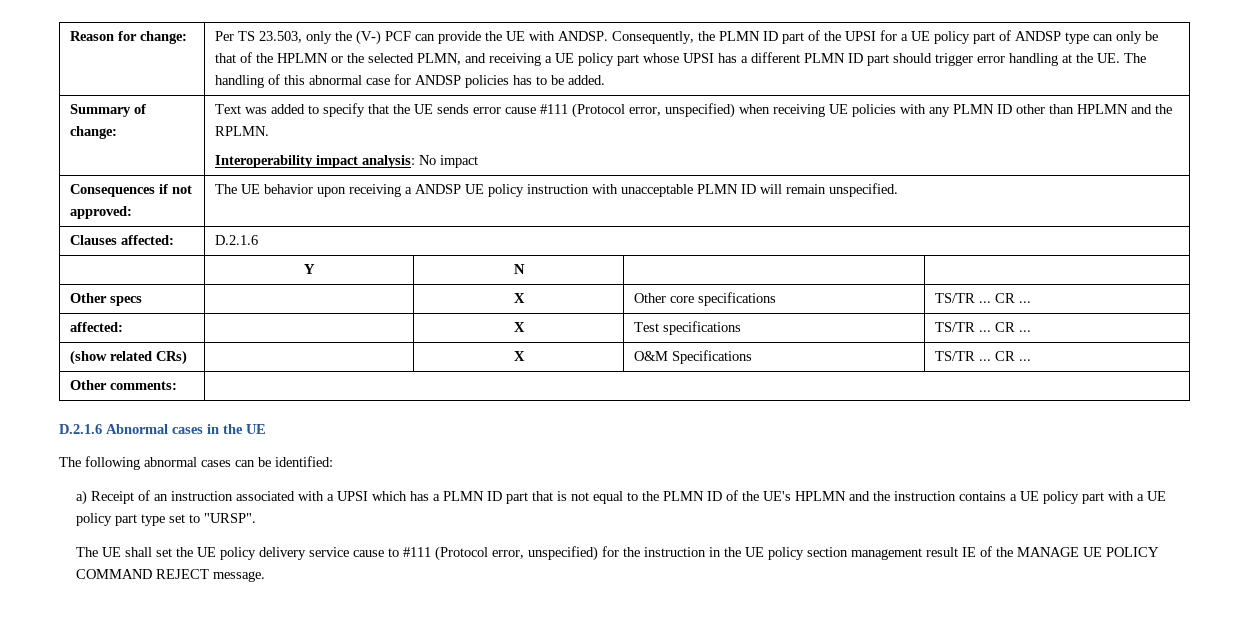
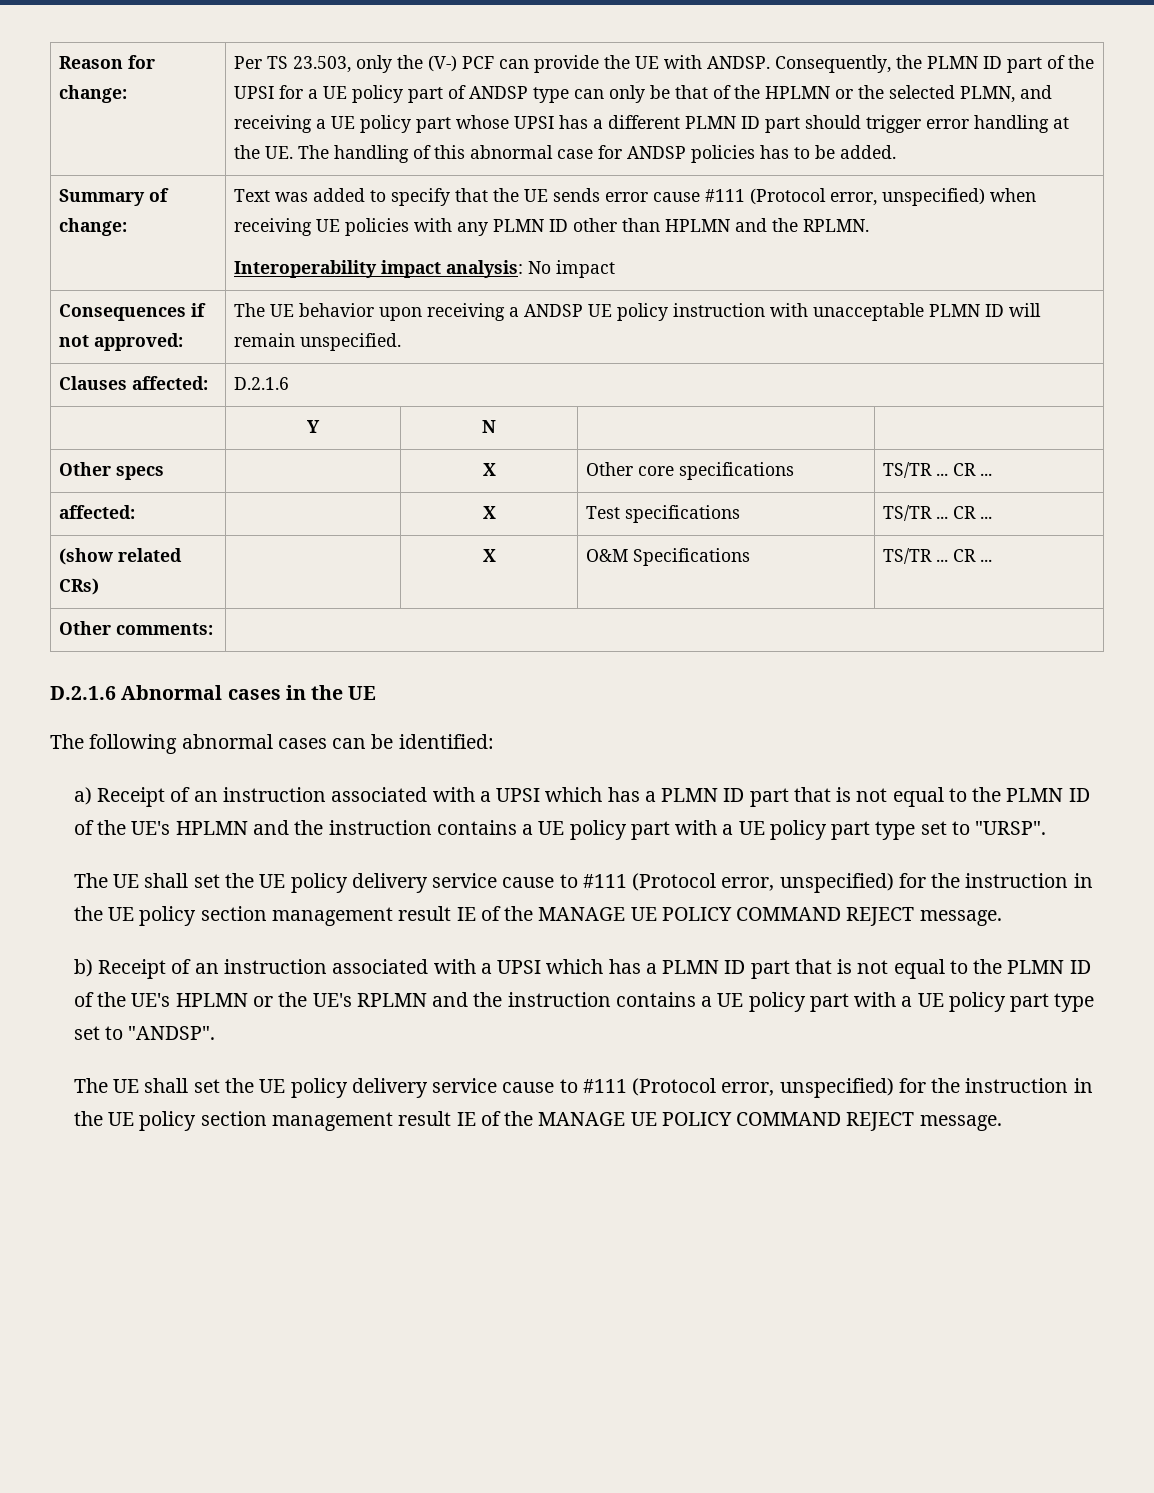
+ b) Receipt of an instruction associated with a UPSI which has a PLMN ID part that is not equal to the PLMN ID of the UE's HPLMN or the UE's RPLMN and the instruction contains a UE policy part with a UE policy part type set to "ANDSP".
+ The UE shall set the UE policy delivery service cause to #111 (Protocol error, unspecified) for the instruction in the UE policy section management result IE of the MANAGE UE POLICY COMMAND REJECT message.

